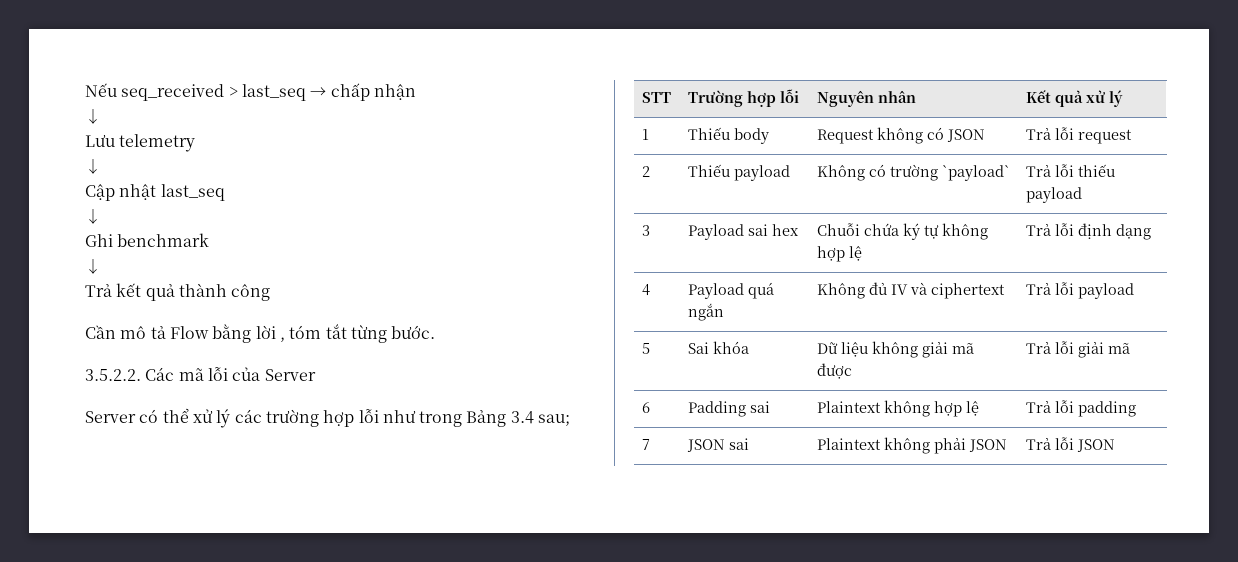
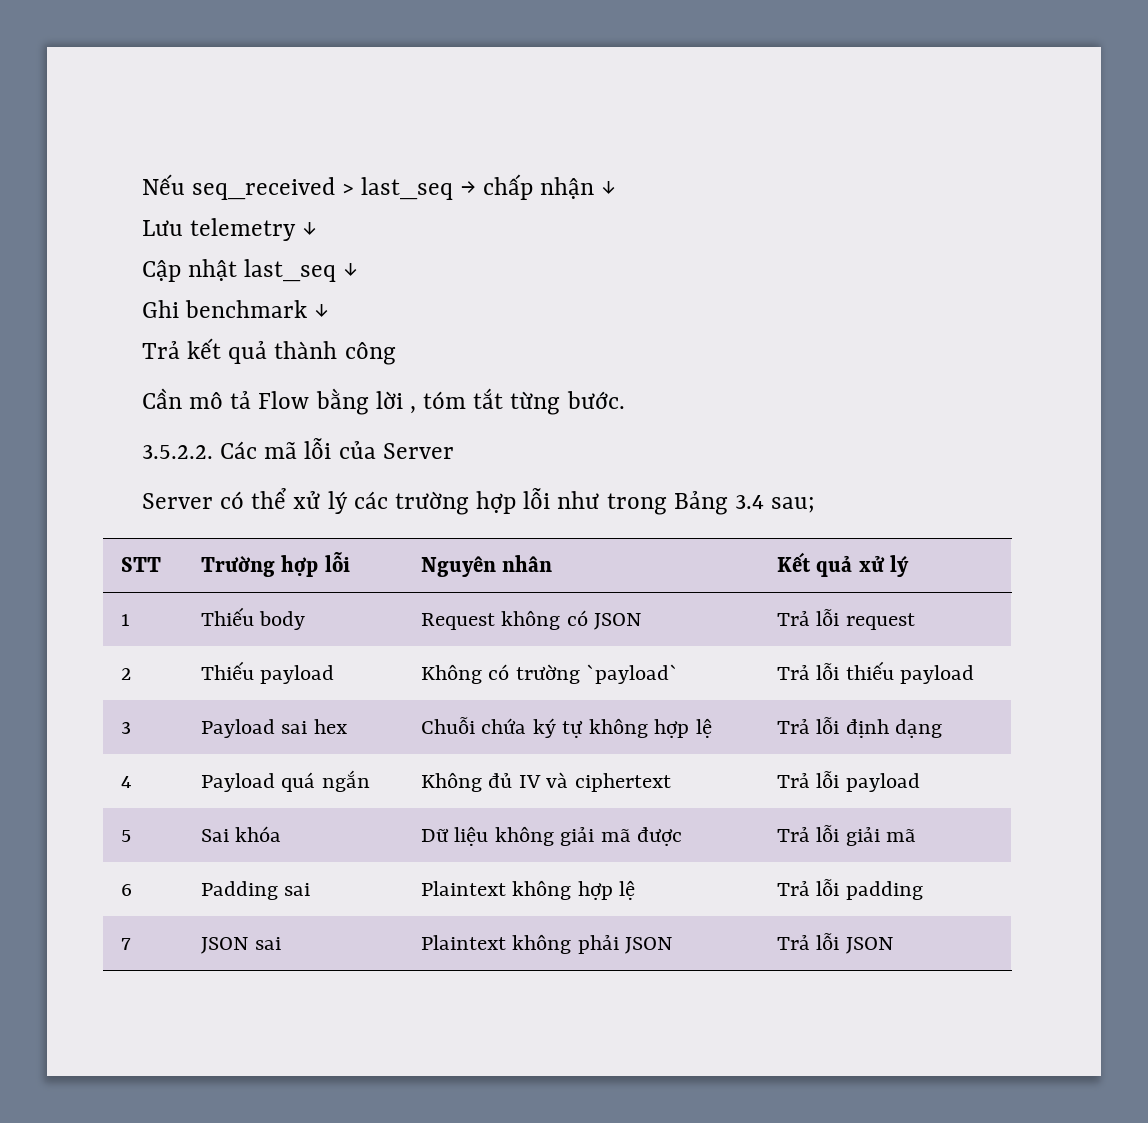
- Nếu seq_received > last_seq → chấp nhận
- ↓
+ Nếu seq_received > last_seq → chấp nhận ↓
- Lưu telemetry
- ↓
+ Lưu telemetry ↓
- Cập nhật last_seq
- ↓
+ Cập nhật last_seq ↓
- Ghi benchmark
- ↓
+ Ghi benchmark ↓

